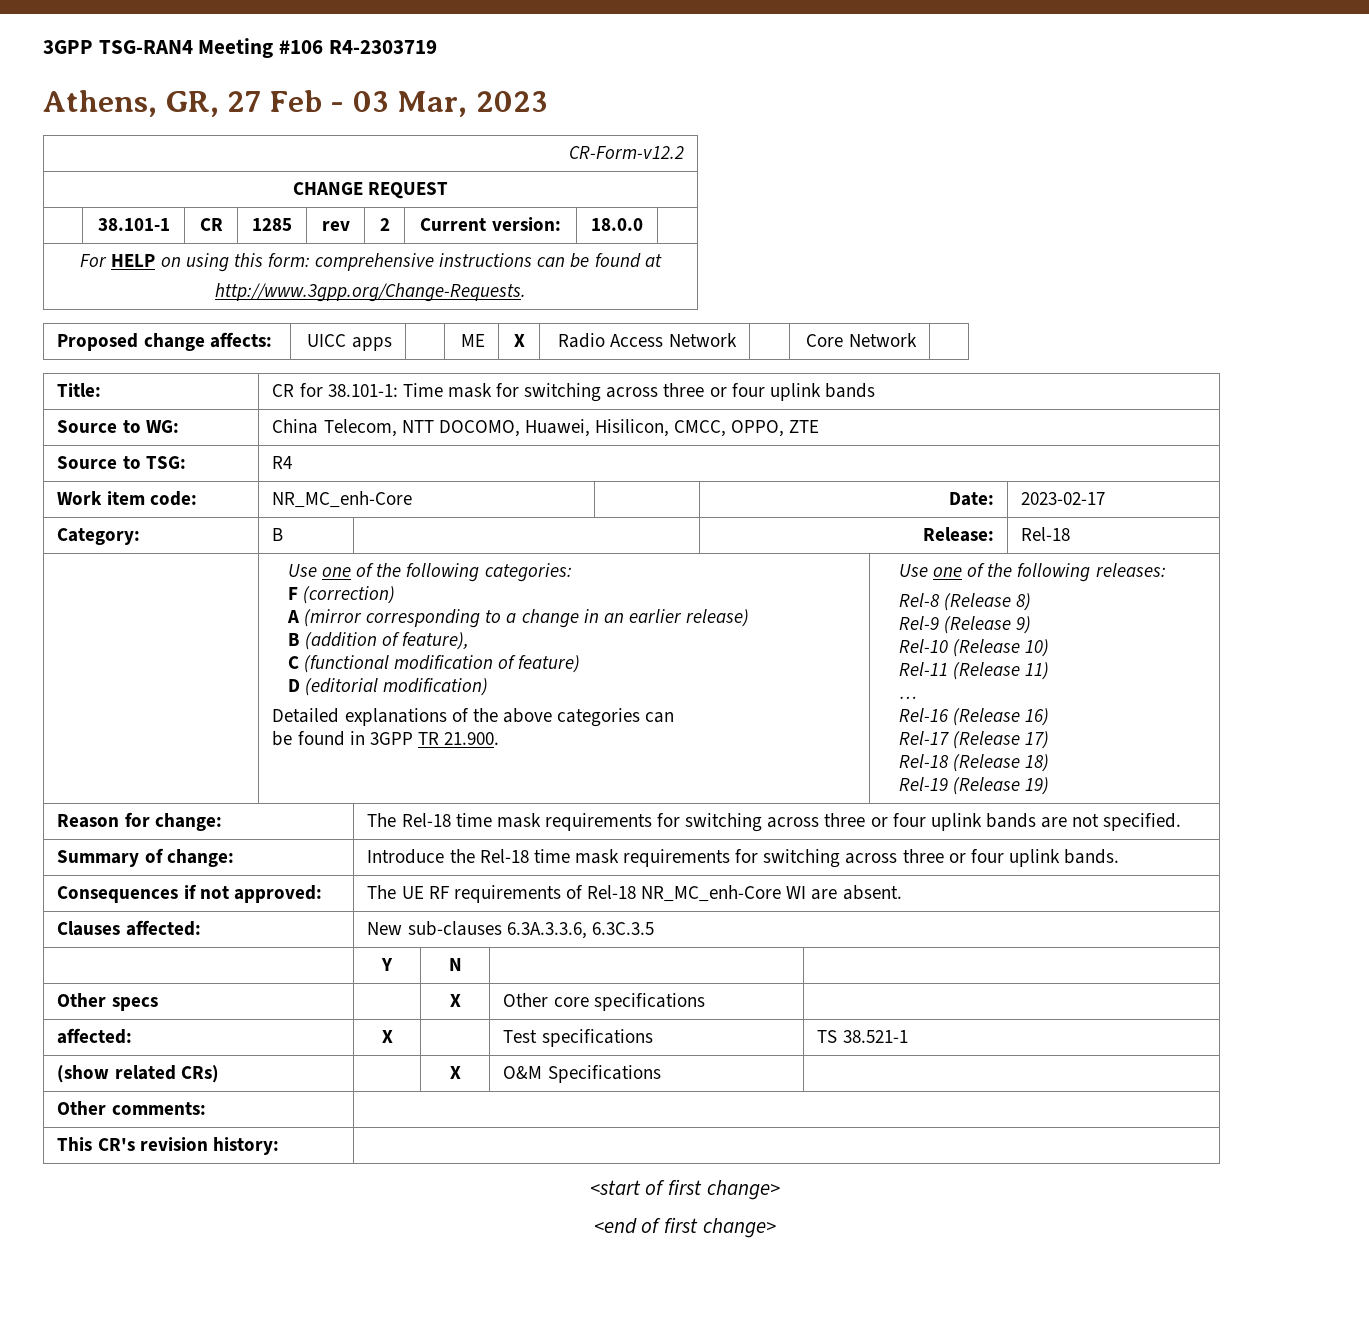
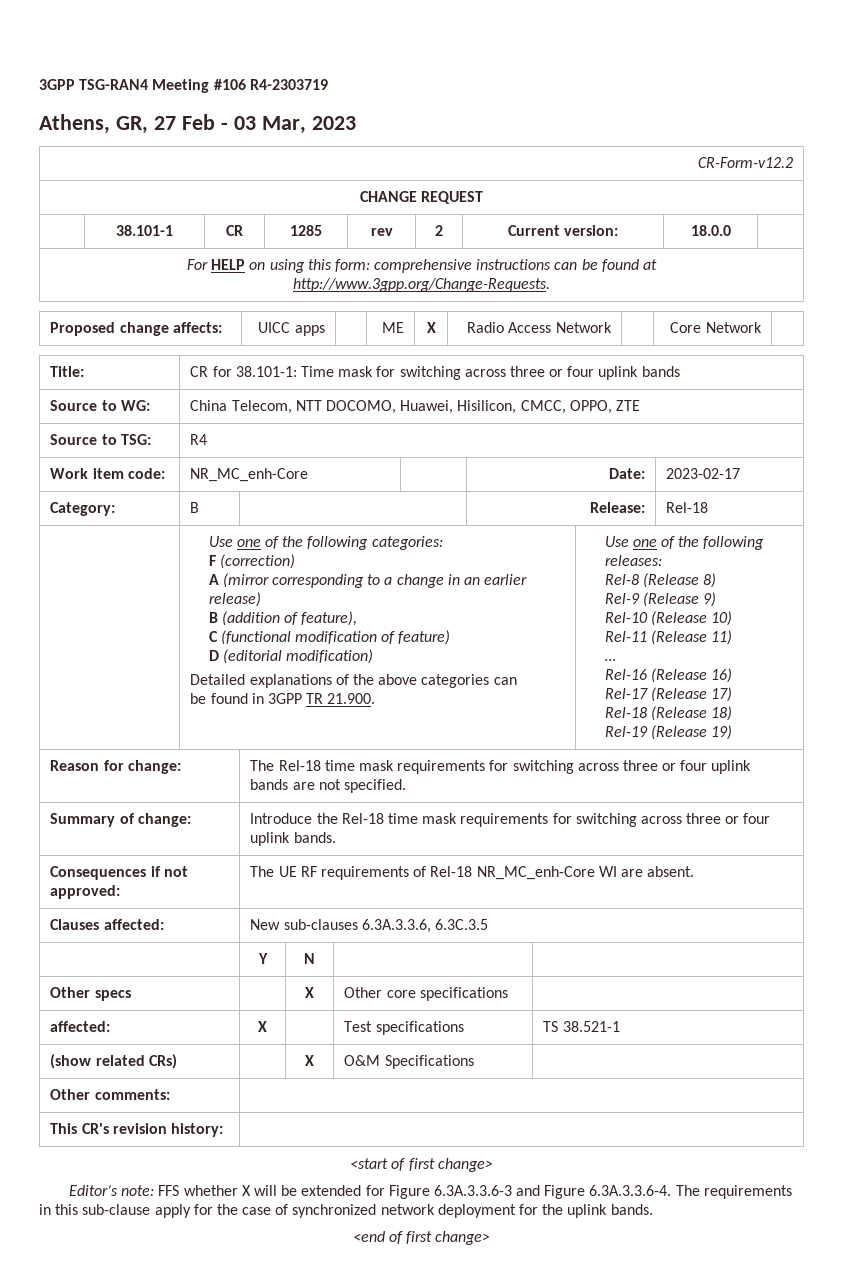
+ Editor’s note: FFS whether X will be extended for Figure 6.3A.3.3.6-3 and Figure 6.3A.3.3.6-4. The requirements in this sub-clause apply for the case of synchronized network deployment for the uplink bands.

